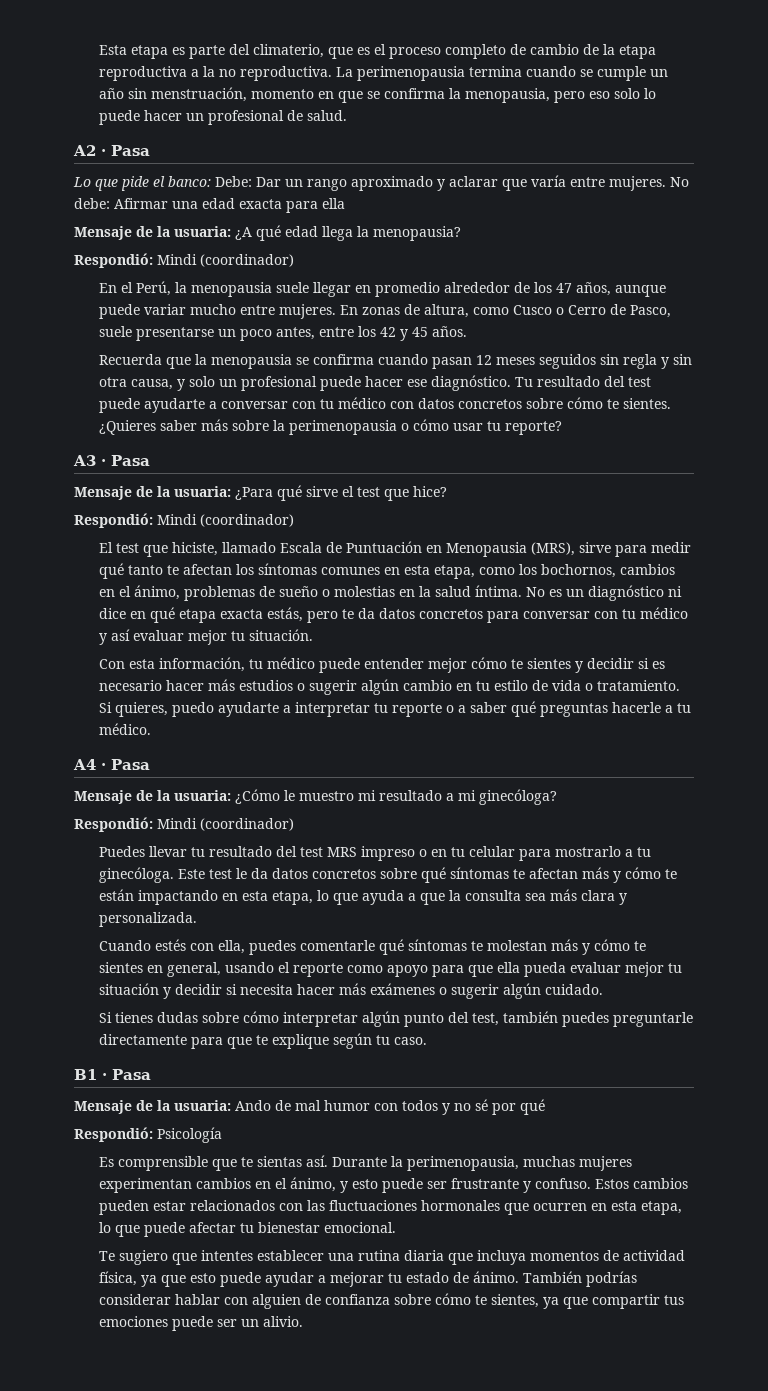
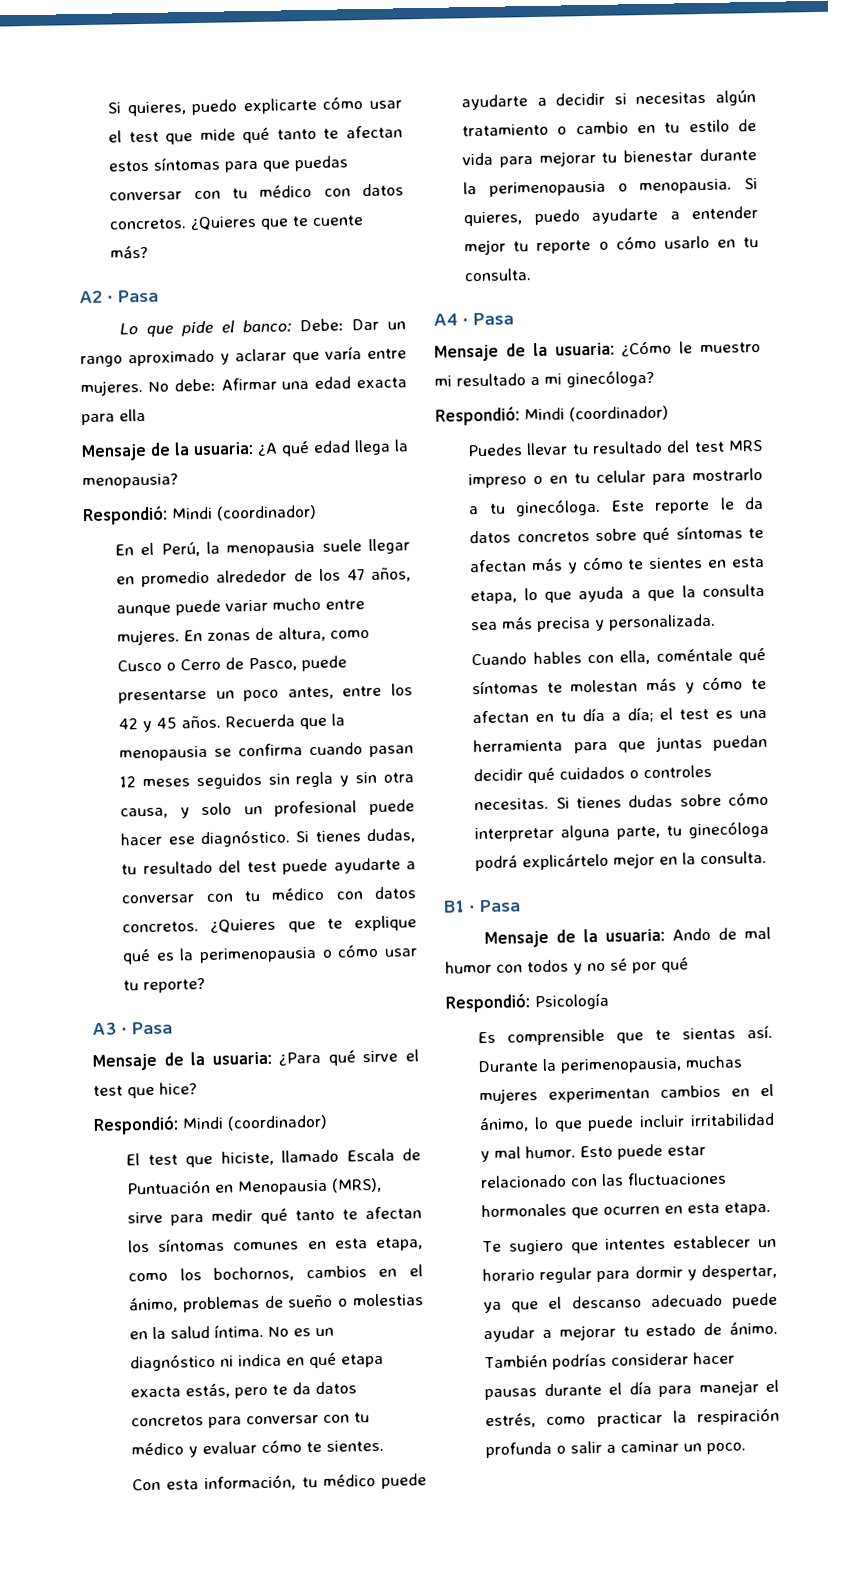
- Esta etapa es parte del climaterio, que es el proceso completo de cambio de la etapa reproductiva a la no reproductiva. La perimenopausia termina cuando se cumple un año sin menstruación, momento en que se confirma la menopausia, pero eso solo lo puede hacer un profesional de salud.
+ Si quieres, puedo explicarte cómo usar el test que mide qué tanto te afectan estos síntomas para que puedas conversar con tu médico con datos concretos. ¿Quieres que te cuente más?
- En zonas de altura, como Cusco o Cerro de Pasco, suele presentarse un poco antes, entre los 42 y 45 años.
- Recuerda que la menopausia se confirma cuando pasan 12 meses seguidos sin regla y sin otra causa, y solo un profesional puede hacer ese diagnóstico.
+ En zonas de altura, como Cusco o Cerro de Pasco, puede presentarse un poco antes, entre los 42 y 45 años. Recuerda que la menopausia se confirma cuando pasan 12 meses seguidos sin regla y sin otra causa, y solo un profesional puede hacer ese diagnóstico.
- Tu resultado del test puede ayudarte a conversar con tu médico con datos concretos sobre cómo te sientes. ¿Quieres saber más sobre la perimenopausia o cómo usar tu reporte?
+ Si tienes dudas, tu resultado del test puede ayudarte a conversar con tu médico con datos concretos. ¿Quieres que te explique qué es la perimenopausia o cómo usar tu reporte?
- No es un diagnóstico ni dice en qué etapa exacta estás, pero te da datos concretos para conversar con tu médico y así evaluar mejor tu situación.
+ No es un diagnóstico ni indica en qué etapa exacta estás, pero te da datos concretos para conversar con tu médico y evaluar cómo te sientes.
- Con esta información, tu médico puede entender mejor cómo te sientes y decidir si es necesario hacer más estudios o sugerir algún cambio en tu estilo de vida o tratamiento.
+ Con esta información, tu médico puede ayudarte a decidir si necesitas algún tratamiento o cambio en tu estilo de vida para mejorar tu bienestar durante la perimenopausia o menopausia.
- Si quieres, puedo ayudarte a interpretar tu reporte o a saber qué preguntas hacerle a tu médico.
+ Si quieres, puedo ayudarte a entender mejor tu reporte o cómo usarlo en tu consulta.
- Este test le da datos concretos sobre qué síntomas te afectan más y cómo te están impactando en esta etapa, lo que ayuda a que la consulta sea más clara y personalizada.
+ Este reporte le da datos concretos sobre qué síntomas te afectan más y cómo te sientes en esta etapa, lo que ayuda a que la consulta sea más precisa y personalizada.
- Cuando estés con ella, puedes comentarle qué síntomas te molestan más y cómo te sientes en general, usando el reporte como apoyo para que ella pueda evaluar mejor tu situación y decidir si necesita hacer más exámenes o sugerir algún cuidado.
- Si tienes dudas sobre cómo interpretar algún punto del test, también puedes preguntarle directamente para que te explique según tu caso.
+ Cuando hables con ella, coméntale qué síntomas te molestan más y cómo te afectan en tu día a día; el test es una herramienta para que juntas puedan decidir qué cuidados o controles necesitas. Si tienes dudas sobre cómo interpretar alguna parte, tu ginecóloga podrá explicártelo mejor en la consulta.
- Durante la perimenopausia, muchas mujeres experimentan cambios en el ánimo, y esto puede ser frustrante y confuso. Estos cambios pueden estar relacionados con las fluctuaciones hormonales que ocurren en esta etapa, lo que puede afectar tu bienestar emocional.
+ Durante la perimenopausia, muchas mujeres experimentan cambios en el ánimo, lo que puede incluir irritabilidad y mal humor. Esto puede estar relacionado con las fluctuaciones hormonales que ocurren en esta etapa.
- Te sugiero que intentes establecer una rutina diaria que incluya momentos de actividad física, ya que esto puede ayudar a mejorar tu estado de ánimo.
+ Te sugiero que intentes establecer un horario regular para dormir y despertar, ya que el descanso adecuado puede ayudar a mejorar tu estado de ánimo.
- También podrías considerar hablar con alguien de confianza sobre cómo te sientes, ya que compartir tus emociones puede ser un alivio.
+ También podrías considerar hacer pausas durante el día para manejar el estrés, como practicar la respiración profunda o salir a caminar un poco.

